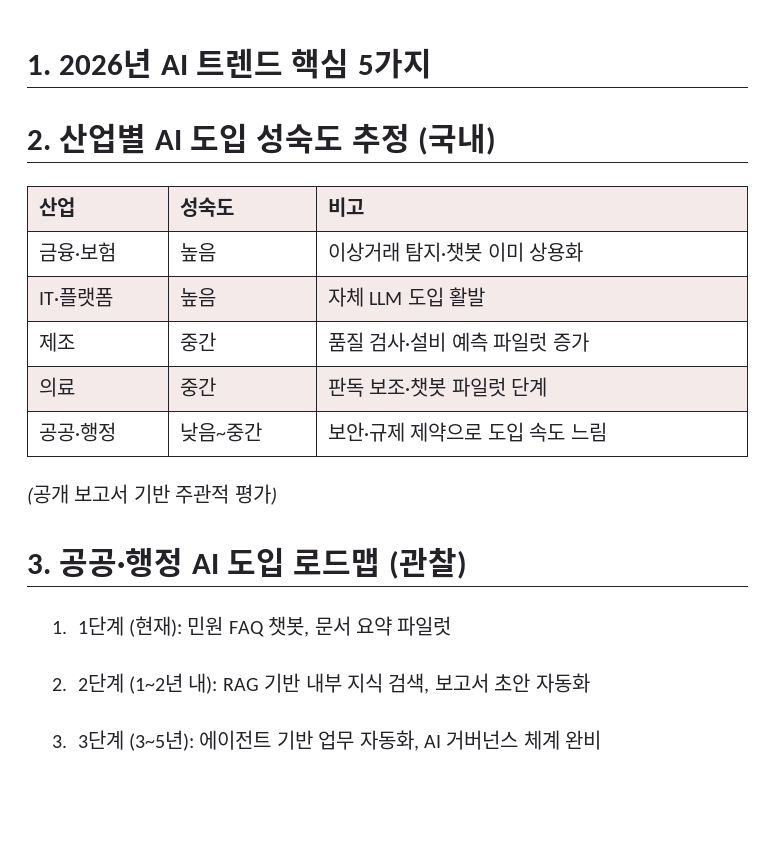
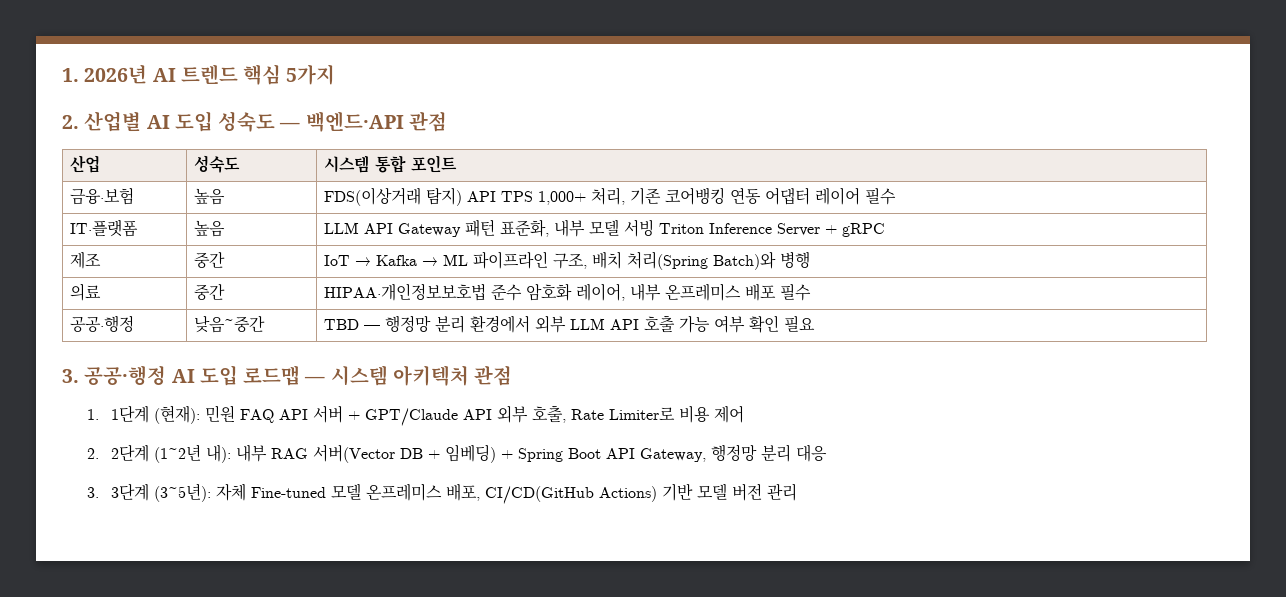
- 2. 산업별 AI 도입 성숙도 추정 (국내)
+ 2. 산업별 AI 도입 성숙도 — 백엔드·API 관점
- 산업 | 성숙도 | 비고
+ 산업 | 성숙도 | 시스템 통합 포인트
- 금융·보험 | 높음 | 이상거래 탐지·챗봇 이미 상용화
- IT·플랫폼 | 높음 | 자체 LLM 도입 활발
- 제조 | 중간 | 품질 검사·설비 예측 파일럿 증가
- 의료 | 중간 | 판독 보조·챗봇 파일럿 단계
- 공공·행정 | 낮음~중간 | 보안·규제 제약으로 도입 속도 느림
- (공개 보고서 기반 주관적 평가)
+ 금융·보험 | 높음 | FDS(이상거래 탐지) API TPS 1,000+ 처리, 기존 코어뱅킹 연동 어댑터 레이어 필수
+ IT·플랫폼 | 높음 | LLM API Gateway 패턴 표준화, 내부 모델 서빙 Triton Inference Server + gRPC
+ 제조 | 중간 | IoT → Kafka → ML 파이프라인 구조, 배치 처리(Spring Batch)와 병행
+ 의료 | 중간 | HIPAA·개인정보보호법 준수 암호화 레이어, 내부 온프레미스 배포 필수
+ 공공·행정 | 낮음~중간 | TBD — 행정망 분리 환경에서 외부 LLM API 호출 가능 여부 확인 필요
- 3. 공공·행정 AI 도입 로드맵 (관찰)
+ 3. 공공·행정 AI 도입 로드맵 — 시스템 아키텍처 관점
- 1. 1단계 (현재): 민원 FAQ 챗봇, 문서 요약 파일럿
- 2. 2단계 (1~2년 내): RAG 기반 내부 지식 검색, 보고서 초안 자동화
- 3. 3단계 (3~5년): 에이전트 기반 업무 자동화, AI 거버넌스 체계 완비
+ 1. 1단계 (현재): 민원 FAQ API 서버 + GPT/Claude API 외부 호출, Rate Limiter로 비용 제어
+ 2. 2단계 (1~2년 내): 내부 RAG 서버(Vector DB + 임베딩) + Spring Boot API Gateway, 행정망 분리 대응
+ 3. 3단계 (3~5년): 자체 Fine-tuned 모델 온프레미스 배포, CI/CD(GitHub Actions) 기반 모델 버전 관리

